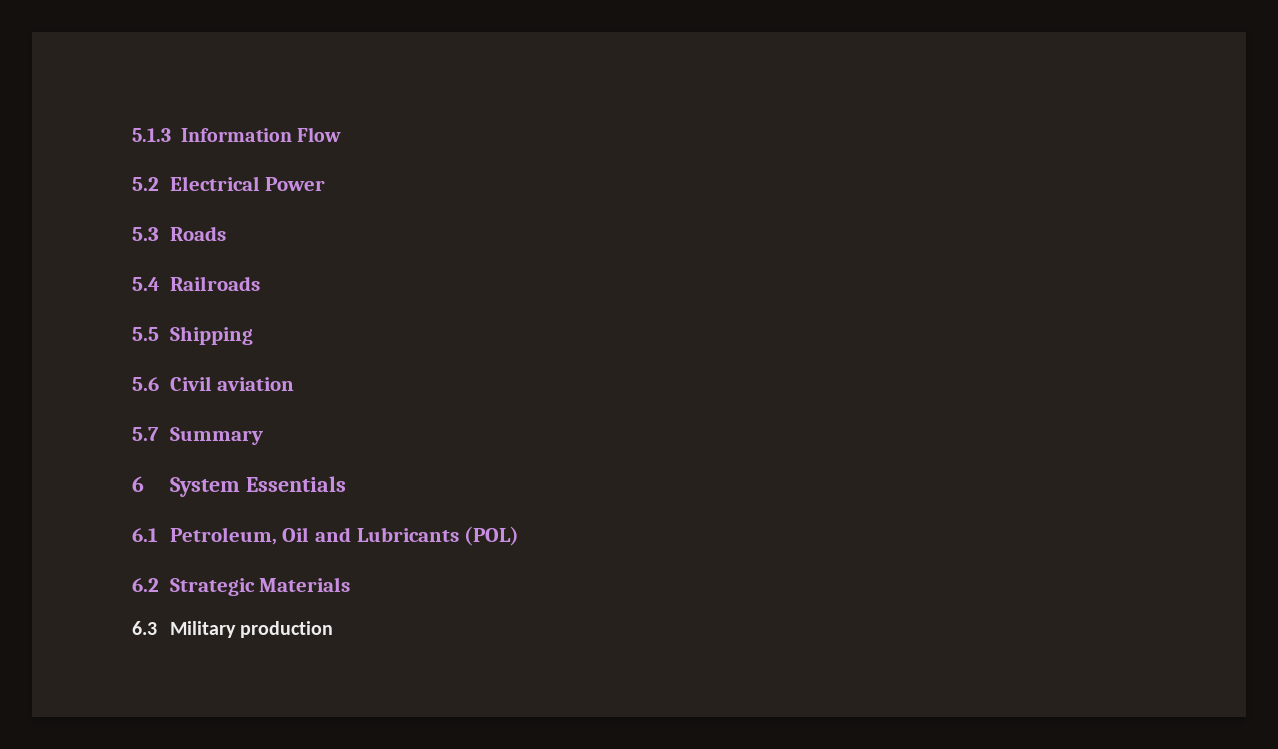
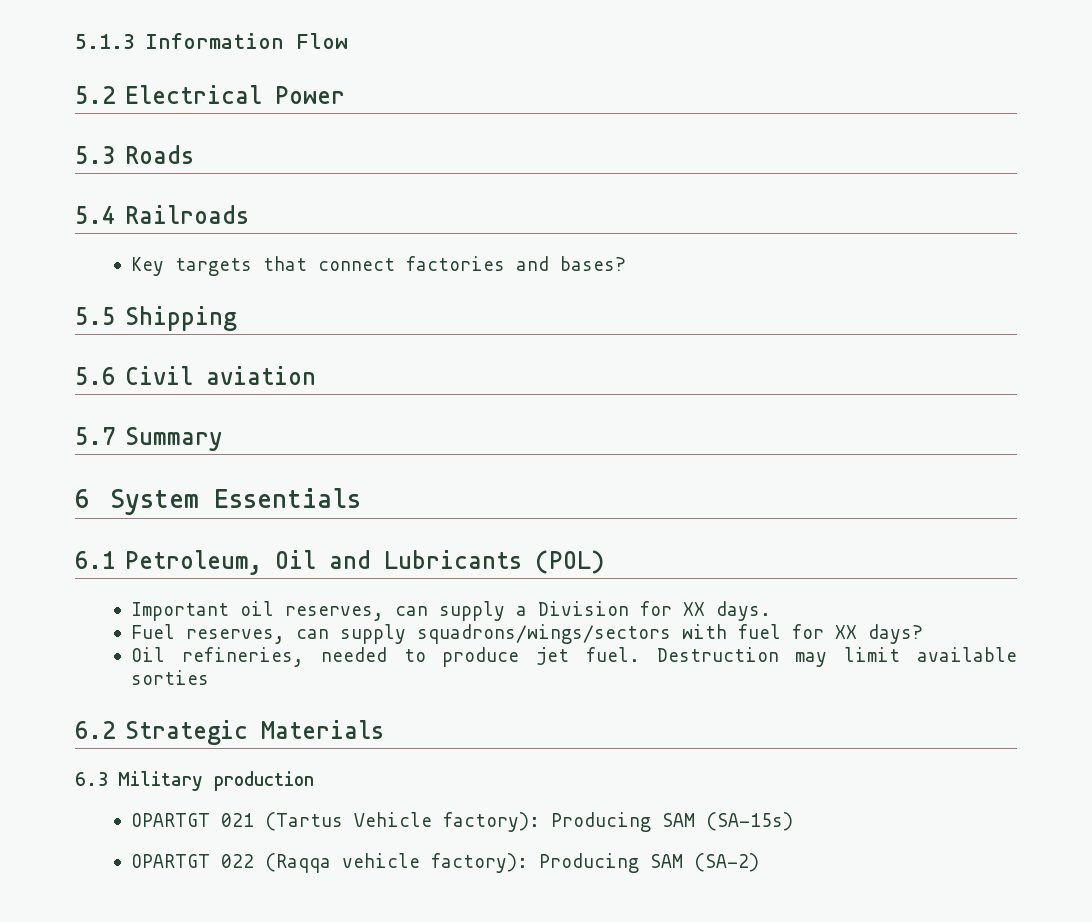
+ Key targets that connect factories and bases?
+ Important oil reserves, can supply a Division for XX days.
+ Fuel reserves, can supply squadrons/wings/sectors with fuel for XX days?
+ Oil refineries, needed to produce jet fuel. Destruction may limit available sorties
+ OPARTGT 021 (Tartus Vehicle factory): Producing SAM (SA-15s)
+ OPARTGT 022 (Raqqa vehicle factory): Producing SAM (SA-2)

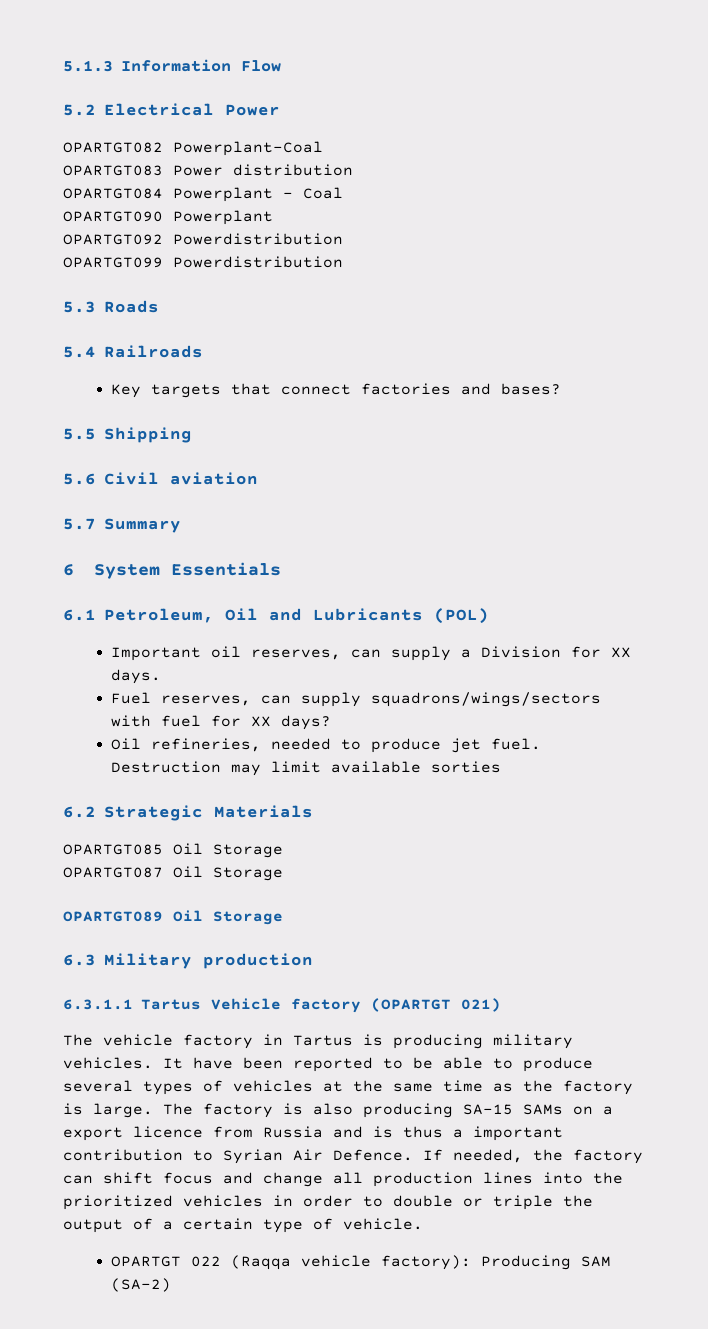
+ OPARTGT082 Powerplant-Coal
+ OPARTGT083 Power distribution
+ OPARTGT084 Powerplant – Coal
+ OPARTGT090 Powerplant
+ OPARTGT092 Powerdistribution
+ OPARTGT099 Powerdistribution
+ OPARTGT085 Oil Storage
+ OPARTGT087 Oil Storage
+ OPARTGT089 Oil Storage
  6.3 Military production
- OPARTGT 021 (Tartus Vehicle factory): Producing SAM (SA-15s)
+ 6.3.1.1 Tartus Vehicle factory (OPARTGT 021)
+ The vehicle factory in Tartus is producing military vehicles. It have been reported to be able to produce several types of vehicles at the same time as the factory is large. The factory is also producing SA-15 SAMs on a export licence from Russia and is thus a important contribution to Syrian Air Defence. If needed, the factory can shift focus and change all production lines into the prioritized vehicles in order to double or triple the output of a certain type of vehicle.

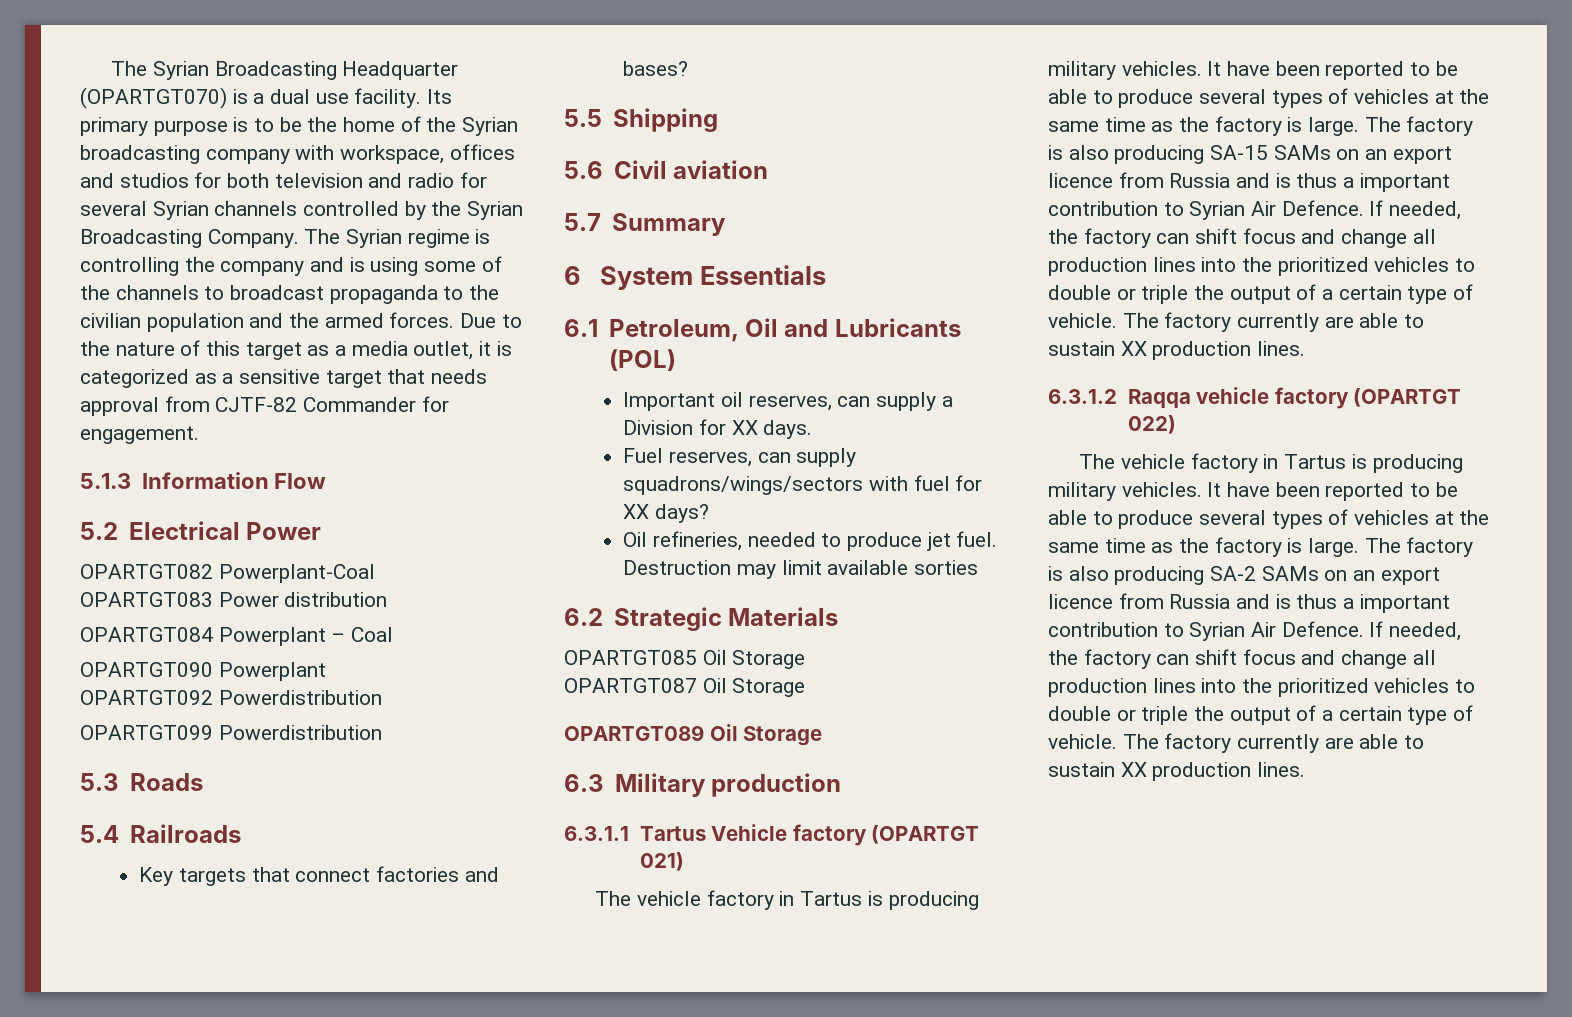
+ The Syrian Broadcasting Headquarter (OPARTGT070) is a dual use facility. Its primary purpose is to be the home of the Syrian broadcasting company with workspace, offices and studios for both television and radio for several Syrian channels controlled by the Syrian Broadcasting Company. The Syrian regime is controlling the company and is using some of the channels to broadcast propaganda to the civilian population and the armed forces. Due to the nature of this target as a media outlet, it is categorized as a sensitive target that needs approval from CJTF-82 Commander for engagement.
- The factory is also producing SA-15 SAMs on a export licence from Russia and is thus a important contribution to Syrian Air Defence. If needed, the factory can shift focus and change all production lines into the prioritized vehicles in order to double or triple the output of a certain type of vehicle.
- OPARTGT 022 (Raqqa vehicle factory): Producing SAM (SA-2)
+ The factory is also producing SA-15 SAMs on an export licence from Russia and is thus a important contribution to Syrian Air Defence. If needed, the factory can shift focus and change all production lines into the prioritized vehicles to double or triple the output of a certain type of vehicle. The factory currently are able to sustain XX production lines.
+ 6.3.1.2 Raqqa vehicle factory (OPARTGT 022)
+ The vehicle factory in Tartus is producing military vehicles. It have been reported to be able to produce several types of vehicles at the same time as the factory is large. The factory is also producing SA-2 SAMs on an export licence from Russia and is thus a important contribution to Syrian Air Defence. If needed, the factory can shift focus and change all production lines into the prioritized vehicles to double or triple the output of a certain type of vehicle. The factory currently are able to sustain XX production lines.

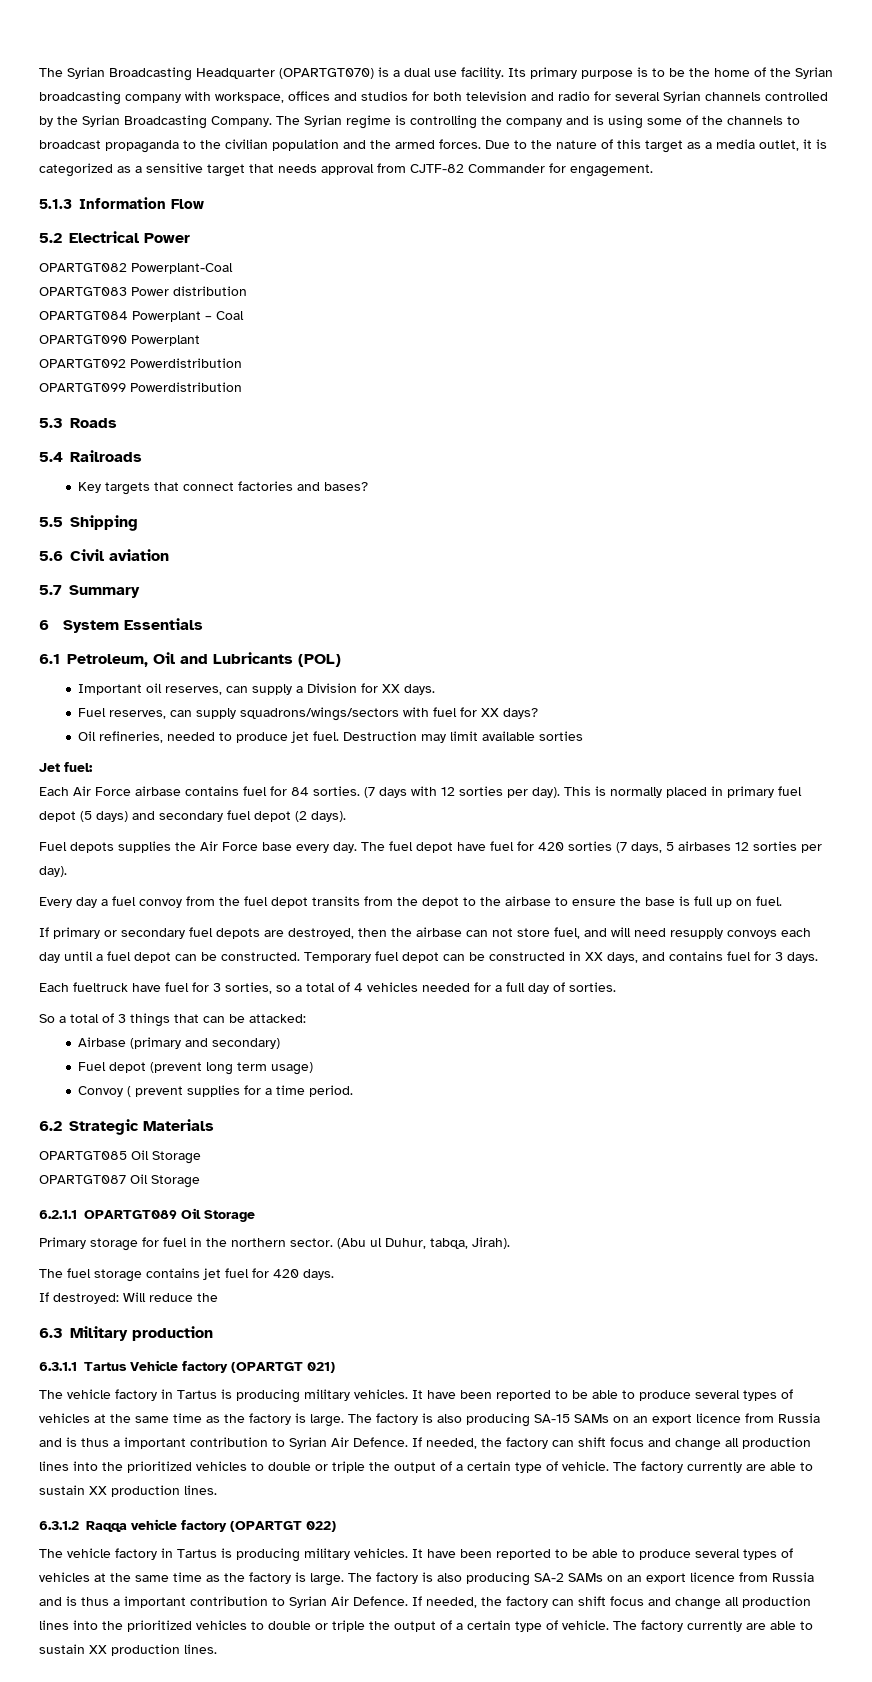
+ Jet fuel:
+ Each Air Force airbase contains fuel for 84 sorties. (7 days with 12 sorties per day). This is normally placed in primary fuel depot (5 days) and secondary fuel depot (2 days).
+ Fuel depots supplies the Air Force base every day. The fuel depot have fuel for 420 sorties (7 days, 5 airbases 12 sorties per day).
+ Every day a fuel convoy from the fuel depot transits from the depot to the airbase to ensure the base is full up on fuel.
+ If primary or secondary fuel depots are destroyed, then the airbase can not store fuel, and will need resupply convoys each day until a fuel depot can be constructed. Temporary fuel depot can be constructed in XX days, and contains fuel for 3 days.
+ Each fueltruck have fuel for 3 sorties, so a total of 4 vehicles needed for a full day of sorties.
+ So a total of 3 things that can be attacked:
+ Airbase (primary and secondary)
+ Fuel depot (prevent long term usage)
+ Convoy ( prevent supplies for a time period.
- OPARTGT089 Oil Storage
+ 6.2.1.1 OPARTGT089 Oil Storage
+ Primary storage for fuel in the northern sector. (Abu ul Duhur, tabqa, Jirah).
+ The fuel storage contains jet fuel for 420 days.
+ If destroyed: Will reduce the

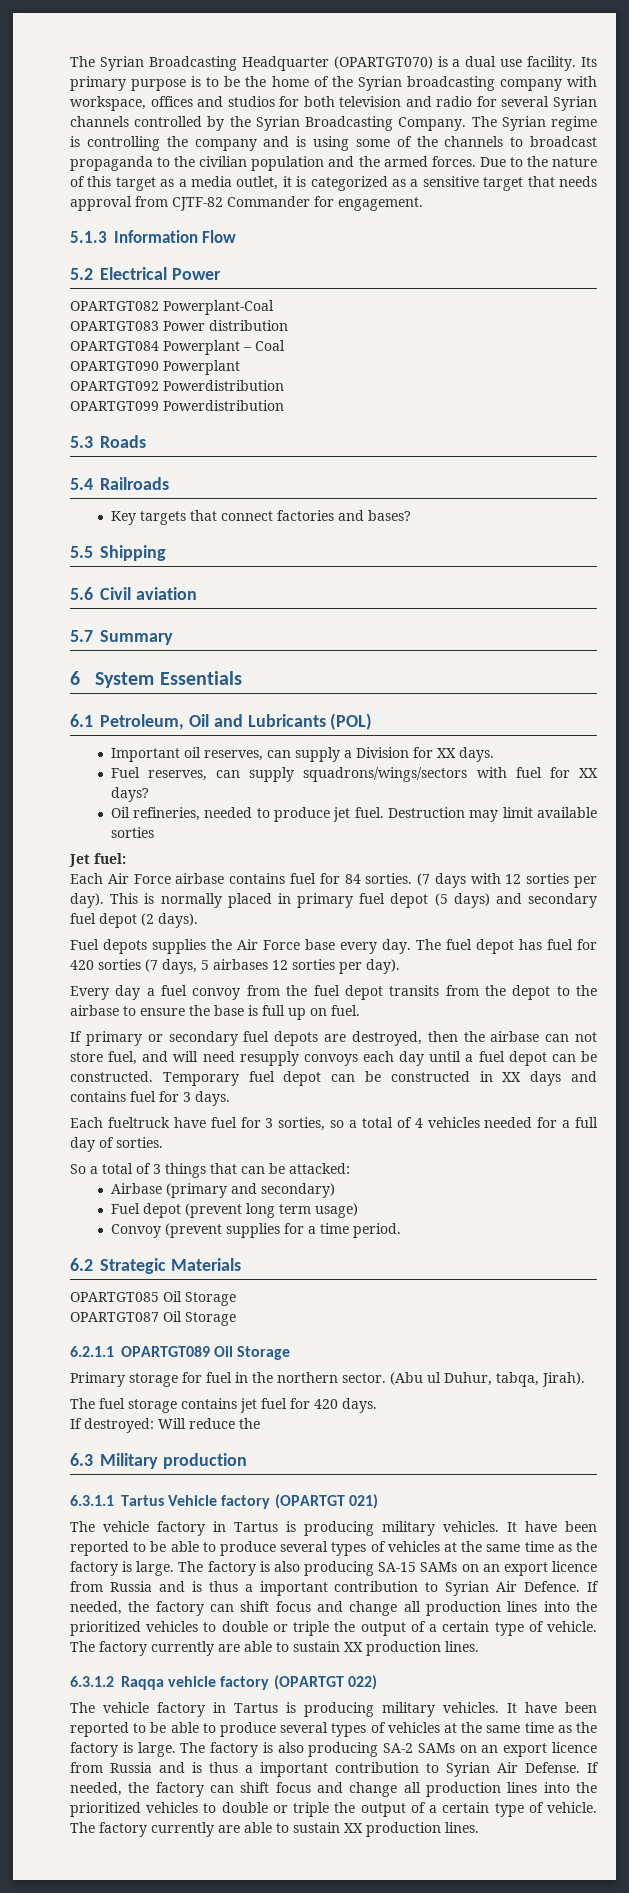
- The fuel depot have fuel for 420 sorties (7 days, 5 airbases 12 sorties per day).
+ The fuel depot has fuel for 420 sorties (7 days, 5 airbases 12 sorties per day).
- Temporary fuel depot can be constructed in XX days, and contains fuel for 3 days.
+ Temporary fuel depot can be constructed in XX days and contains fuel for 3 days.
- Convoy ( prevent supplies for a time period.
+ Convoy (prevent supplies for a time period.
- The factory is also producing SA-2 SAMs on an export licence from Russia and is thus a important contribution to Syrian Air Defence.
+ The factory is also producing SA-2 SAMs on an export licence from Russia and is thus a important contribution to Syrian Air Defense.

